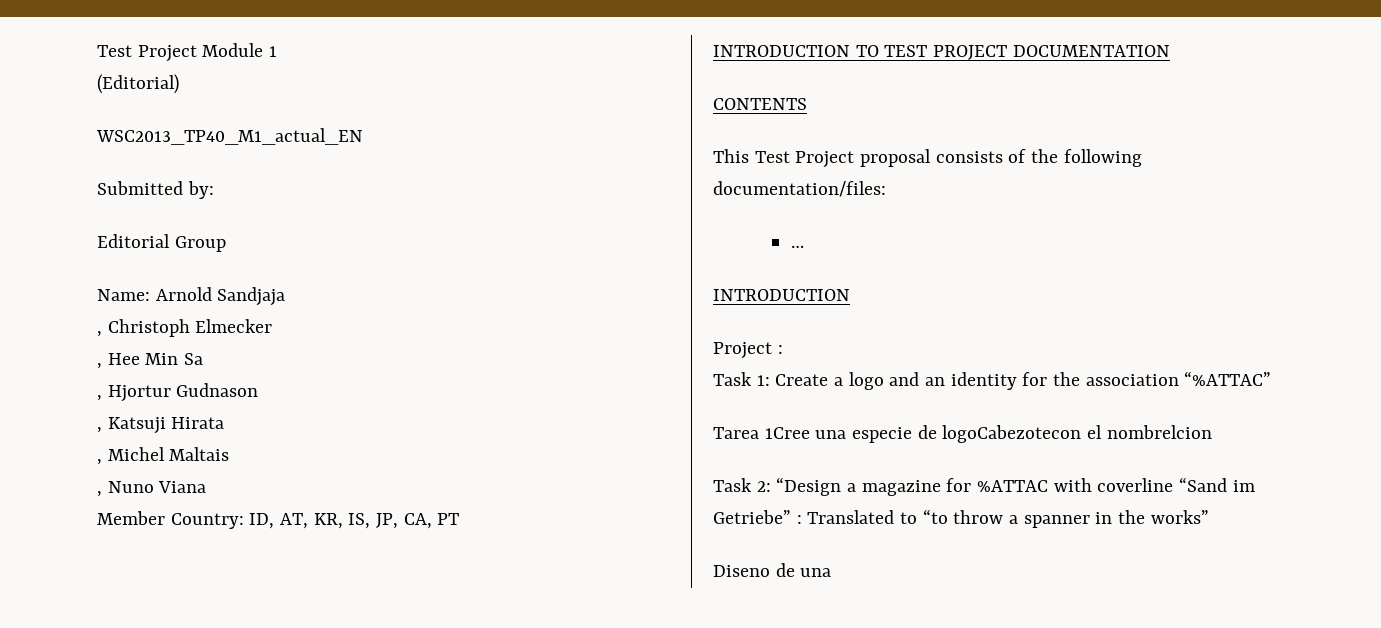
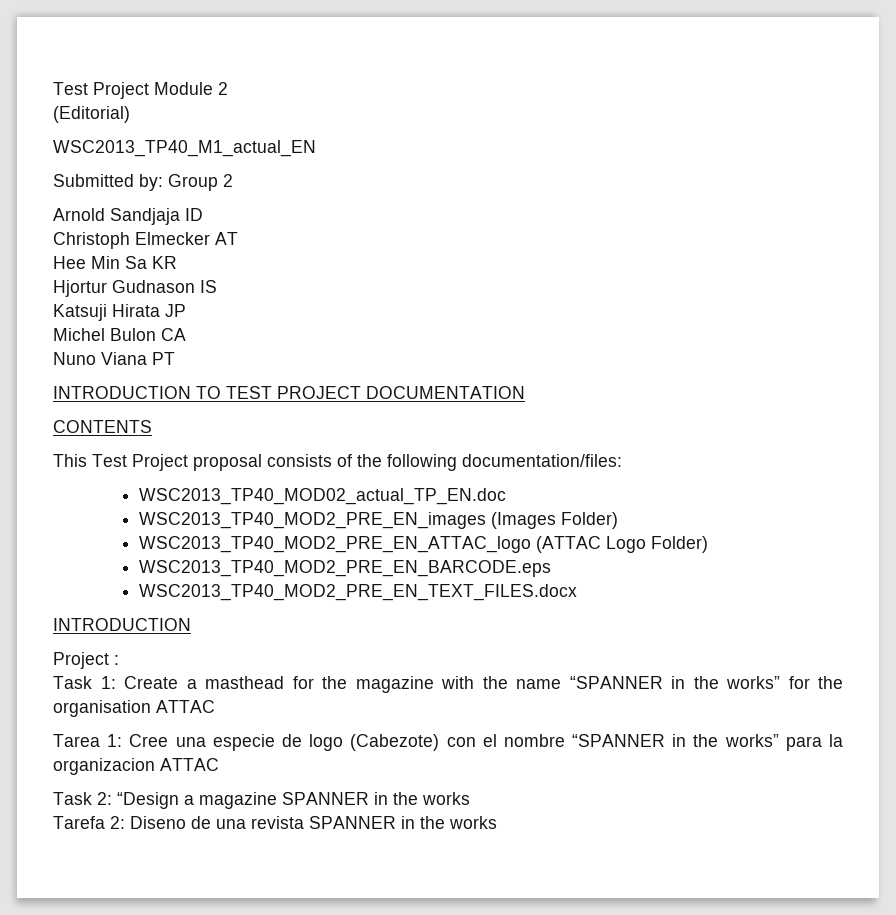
- Test Project Module 1
+ Test Project Module 2
- Submitted by:
- Editorial Group
- Name: Arnold Sandjaja
- , Christoph Elmecker
- , Hee Min Sa
- , Hjortur Gudnason
- , Katsuji Hirata
- , Michel Maltais
- , Nuno Viana
- Member Country: ID, AT, KR, IS, JP, CA, PT
+ Submitted by: Group 2
+ Arnold Sandjaja ID
+ Christoph Elmecker AT
+ Hee Min Sa KR
+ Hjortur Gudnason IS
+ Katsuji Hirata JP
+ Michel Bulon CA
+ Nuno Viana PT
- …
+ WSC2013_TP40_MOD02_actual_TP_EN.doc
+ WSC2013_TP40_MOD2_PRE_EN_images (Images Folder)
+ WSC2013_TP40_MOD2_PRE_EN_ATTAC_logo (ATTAC Logo Folder)
+ WSC2013_TP40_MOD2_PRE_EN_BARCODE.eps
+ WSC2013_TP40_MOD2_PRE_EN_TEXT_FILES.docx
- Task 1: Create a logo and an identity for the association “%ATTAC”
+ Task 1: Create a masthead for the magazine with the name “SPANNER in the works” for the organisation ATTAC
- Tarea 1Cree una especie de logoCabezotecon el nombrelcion
+ Tarea 1: Cree una especie de logo (Cabezote) con el nombre “SPANNER in the works” para la organizacion ATTAC
- Task 2: “Design a magazine for %ATTAC with coverline “Sand im Getriebe” : Translated to “to throw a spanner in the works”
- Diseno de una
+ Task 2: “Design a magazine SPANNER in the works
+ Tarefa 2: Diseno de una revista SPANNER in the works

